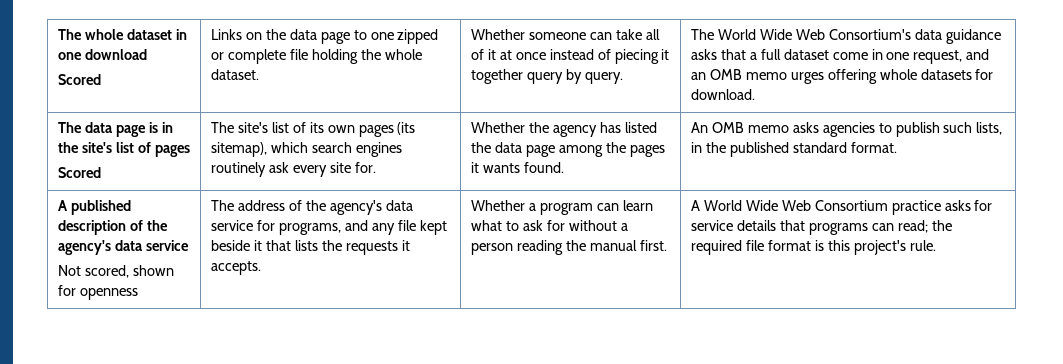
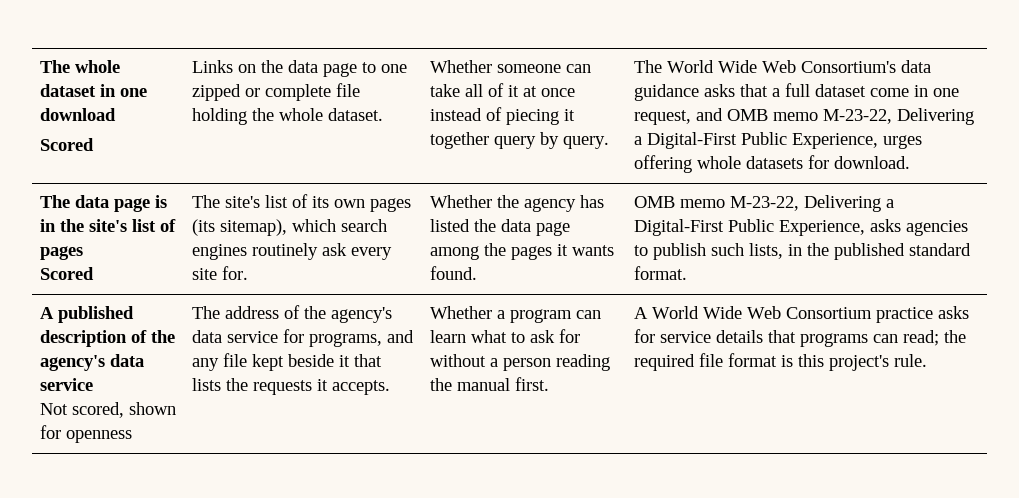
- The World Wide Web Consortium's data guidance asks that a full dataset come in one request, and an OMB memo urges offering whole datasets for download.
+ The World Wide Web Consortium's data guidance asks that a full dataset come in one request, and OMB memo M-23-22, Delivering a Digital-First Public Experience, urges offering whole datasets for download.
- An OMB memo asks agencies to publish such lists, in the published standard format.
+ OMB memo M-23-22, Delivering a Digital-First Public Experience, asks agencies to publish such lists, in the published standard format.

